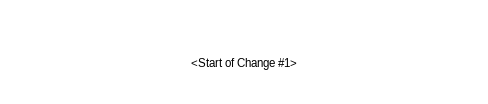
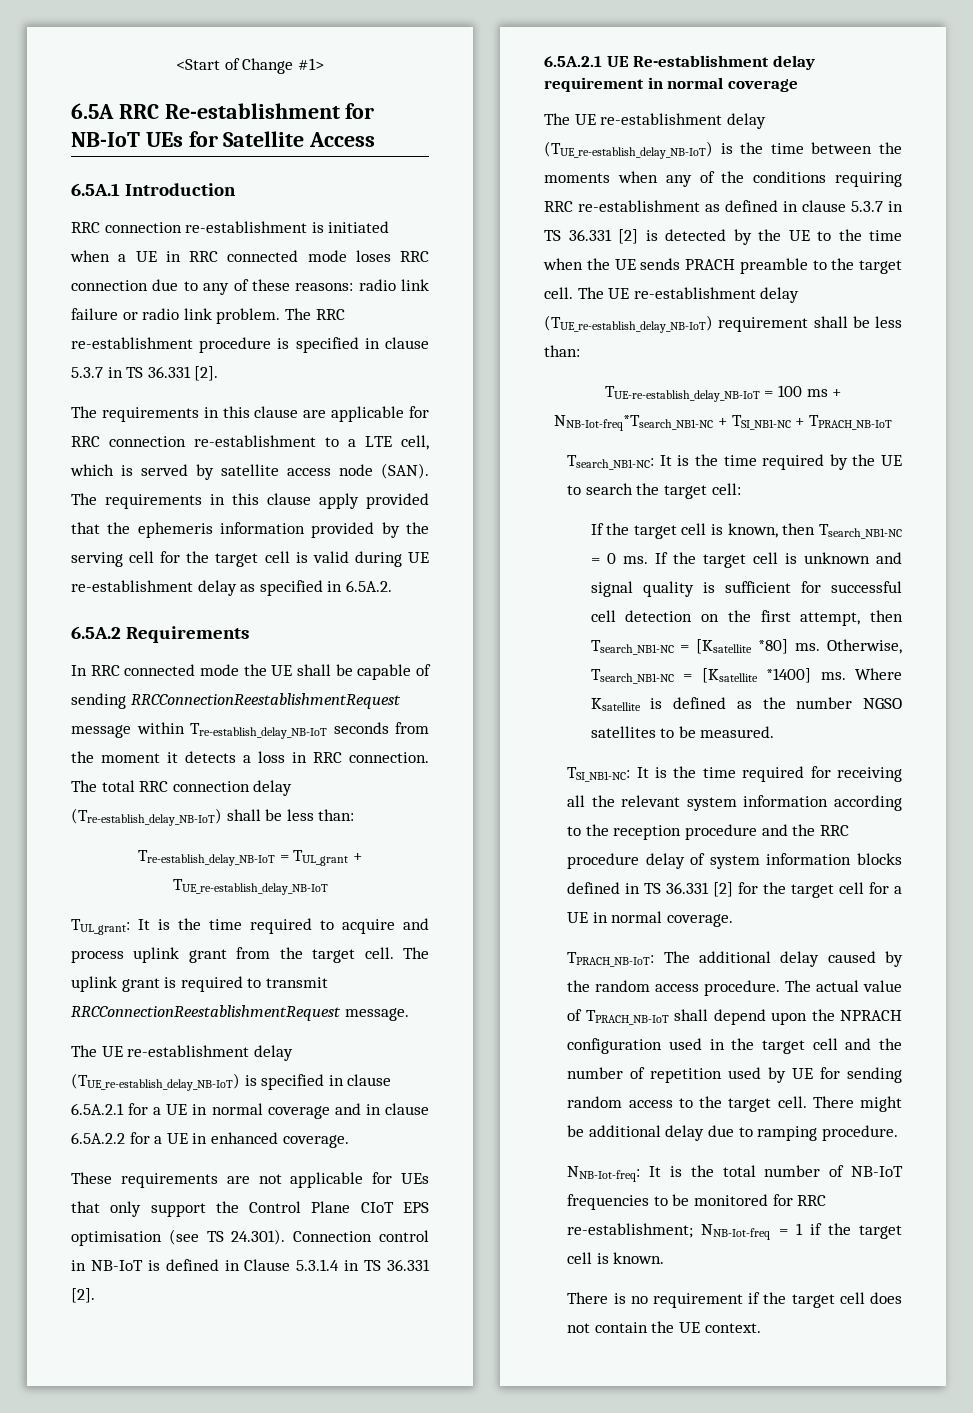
+ 6.5A RRC Re-establishment for NB-IoT UEs for Satellite Access
+ 6.5A.1 Introduction
+ RRC connection re-establishment is initiated when a UE in RRC connected mode loses RRC connection due to any of these reasons: radio link failure or radio link problem. The RRC re-establishment procedure is specified in clause 5.3.7 in TS 36.331 [2].
+ The requirements in this clause are applicable for RRC connection re-establishment to a LTE cell, which is served by satellite access node (SAN). The requirements in this clause apply provided that the ephemeris information provided by the serving cell for the target cell is valid during UE re-establishment delay as specified in 6.5A.2.
+ 6.5A.2 Requirements
+ In RRC connected mode the UE shall be capable of sending RRCConnectionReestablishmentRequest message within Tre-establish_delay_NB-IoT seconds from the moment it detects a loss in RRC connection. The total RRC connection delay (Tre-establish_delay_NB-IoT) shall be less than:
+ Tre-establish_delay_NB-IoT = TUL_grant + TUE_re-establish_delay_NB-IoT
+ TUL_grant: It is the time required to acquire and process uplink grant from the target cell. The uplink grant is required to transmit RRCConnectionReestablishmentRequest message.
+ The UE re-establishment delay (TUE_re-establish_delay_NB-IoT) is specified in clause 6.5A.2.1 for a UE in normal coverage and in clause 6.5A.2.2 for a UE in enhanced coverage.
+ These requirements are not applicable for UEs that only support the Control Plane CIoT EPS optimisation (see TS 24.301). Connection control in NB-IoT is defined in Clause 5.3.1.4 in TS 36.331 [2].
+ 6.5A.2.1 UE Re-establishment delay requirement in normal coverage
+ The UE re-establishment delay (TUE_re-establish_delay_NB-IoT) is the time between the moments when any of the conditions requiring RRC re-establishment as defined in clause 5.3.7 in TS 36.331 [2] is detected by the UE to the time when the UE sends PRACH preamble to the target cell. The UE re-establishment delay (TUE_re-establish_delay_NB-IoT) requirement shall be less than:
+ TUE-re-establish_delay_NB-IoT = 100 ms + NNB-Iot-freq*Tsearch_NB1-NC + TSI_NB1-NC + TPRACH_NB-IoT
+ Tsearch_NB1-NC: It is the time required by the UE to search the target cell:
+ If the target cell is known, then Tsearch_NB1-NC = 0 ms. If the target cell is unknown and signal quality is sufficient for successful cell detection on the first attempt, then Tsearch_NB1-NC = [Ksatellite *80] ms. Otherwise, Tsearch_NB1-NC = [Ksatellite *1400] ms. Where Ksatellite is defined as the number NGSO satellites to be measured.
+ TSI_NB1-NC: It is the time required for receiving all the relevant system information according to the reception procedure and the RRC procedure delay of system information blocks defined in TS 36.331 [2] for the target cell for a UE in normal coverage.
+ TPRACH_NB-IoT: The additional delay caused by the random access procedure. The actual value of TPRACH_NB-IoT shall depend upon the NPRACH configuration used in the target cell and the number of repetition used by UE for sending random access to the target cell. There might be additional delay due to ramping procedure.
+ NNB-Iot-freq: It is the total number of NB-IoT frequencies to be monitored for RRC re-establishment; NNB-Iot-freq = 1 if the target cell is known.
+ There is no requirement if the target cell does not contain the UE context.

